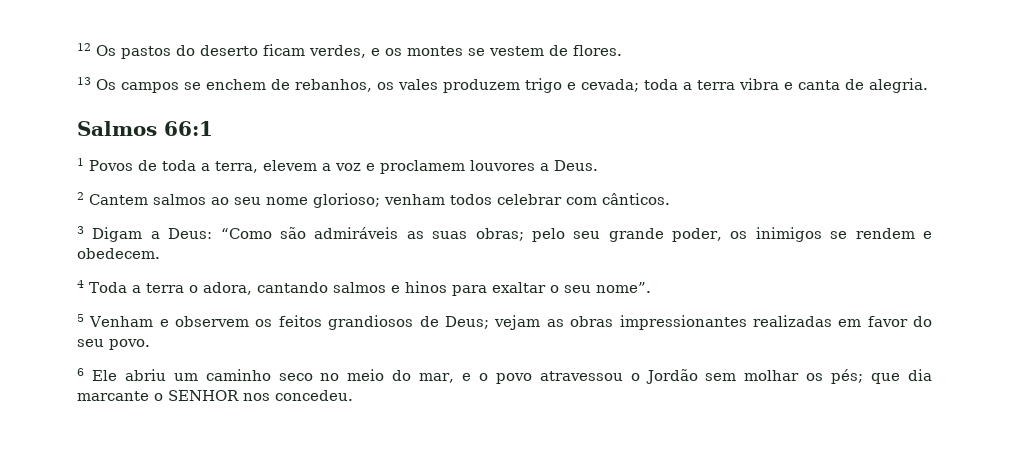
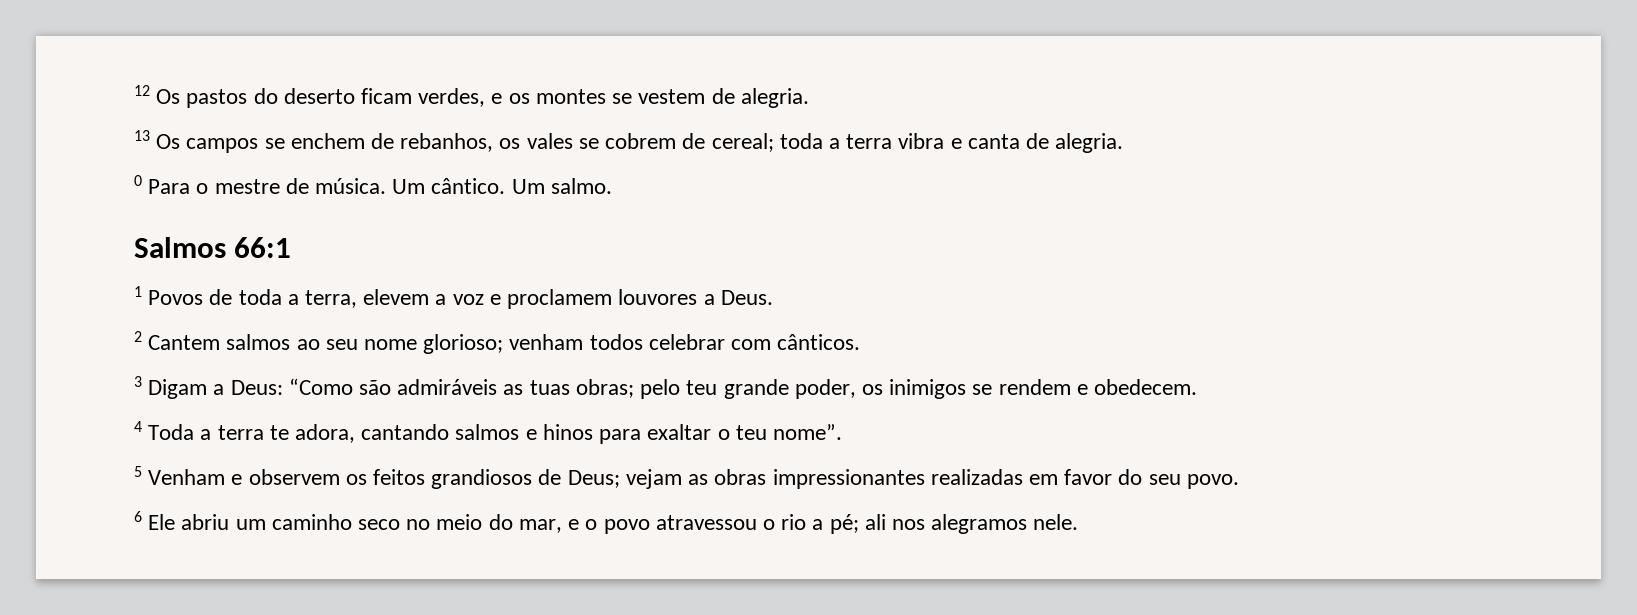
- 12 Os pastos do deserto ficam verdes, e os montes se vestem de flores.
+ 12 Os pastos do deserto ficam verdes, e os montes se vestem de alegria.
- 13 Os campos se enchem de rebanhos, os vales produzem trigo e cevada; toda a terra vibra e canta de alegria.
+ 13 Os campos se enchem de rebanhos, os vales se cobrem de cereal; toda a terra vibra e canta de alegria.
+ 0 Para o mestre de música. Um cântico. Um salmo.
- 3 Digam a Deus: “Como são admiráveis as suas obras; pelo seu grande poder, os inimigos se rendem e obedecem.
+ 3 Digam a Deus: “Como são admiráveis as tuas obras; pelo teu grande poder, os inimigos se rendem e obedecem.
- 4 Toda a terra o adora, cantando salmos e hinos para exaltar o seu nome”.
+ 4 Toda a terra te adora, cantando salmos e hinos para exaltar o teu nome”.
- 6 Ele abriu um caminho seco no meio do mar, e o povo atravessou o Jordão sem molhar os pés; que dia marcante o SENHOR nos concedeu.
+ 6 Ele abriu um caminho seco no meio do mar, e o povo atravessou o rio a pé; ali nos alegramos nele.

